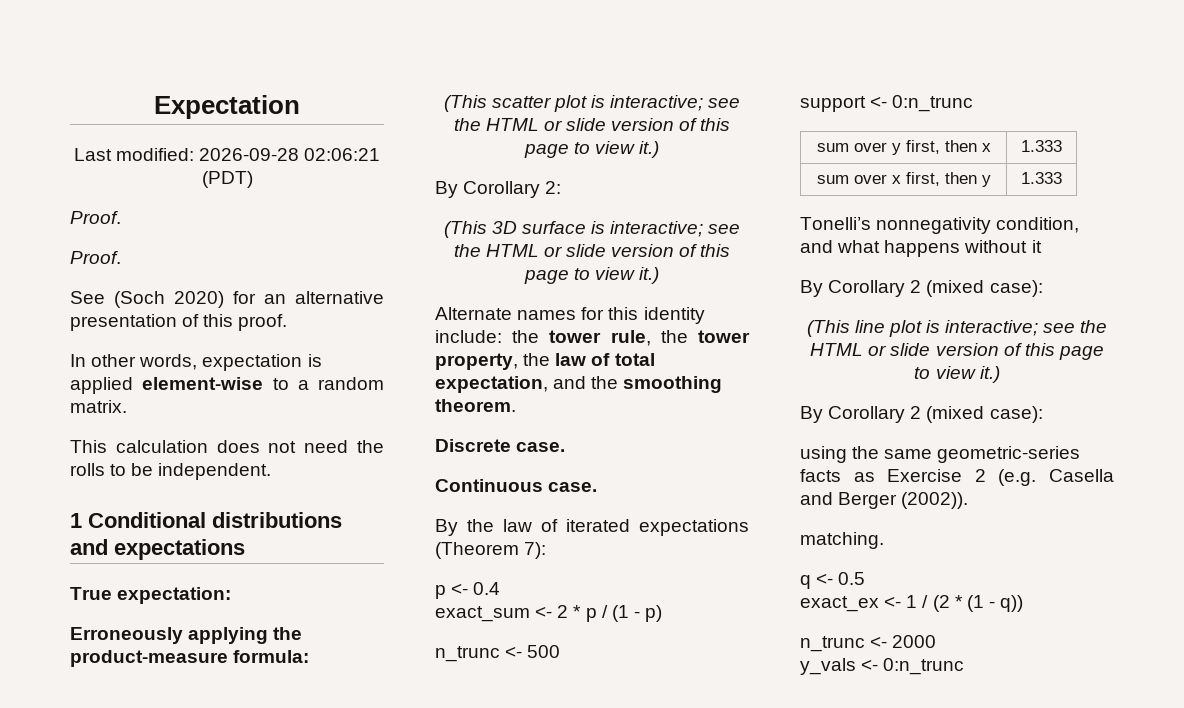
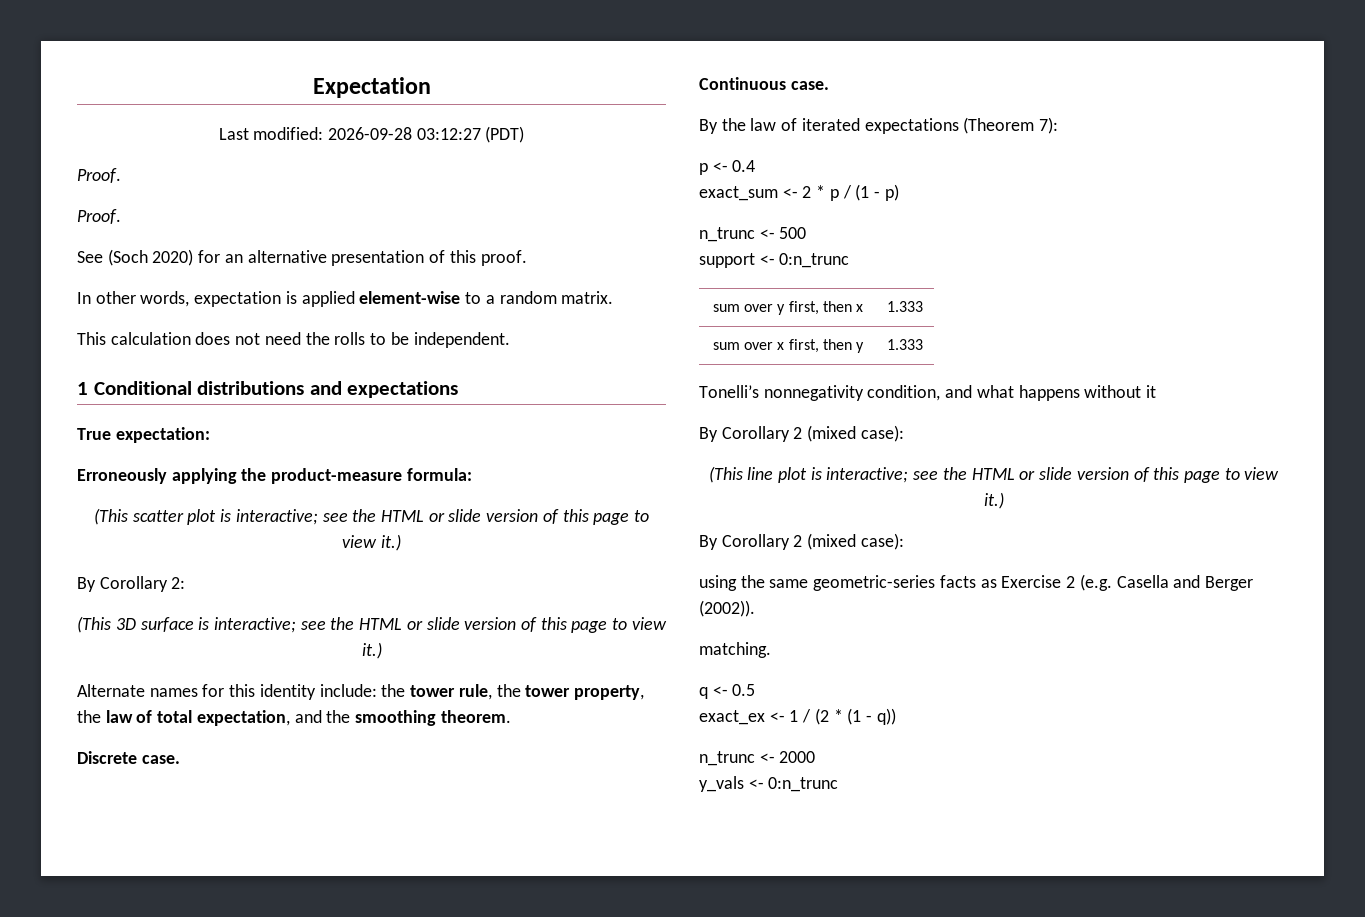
- Last modified: 2026-09-28 02:06:21 (PDT)
+ Last modified: 2026-09-28 03:12:27 (PDT)

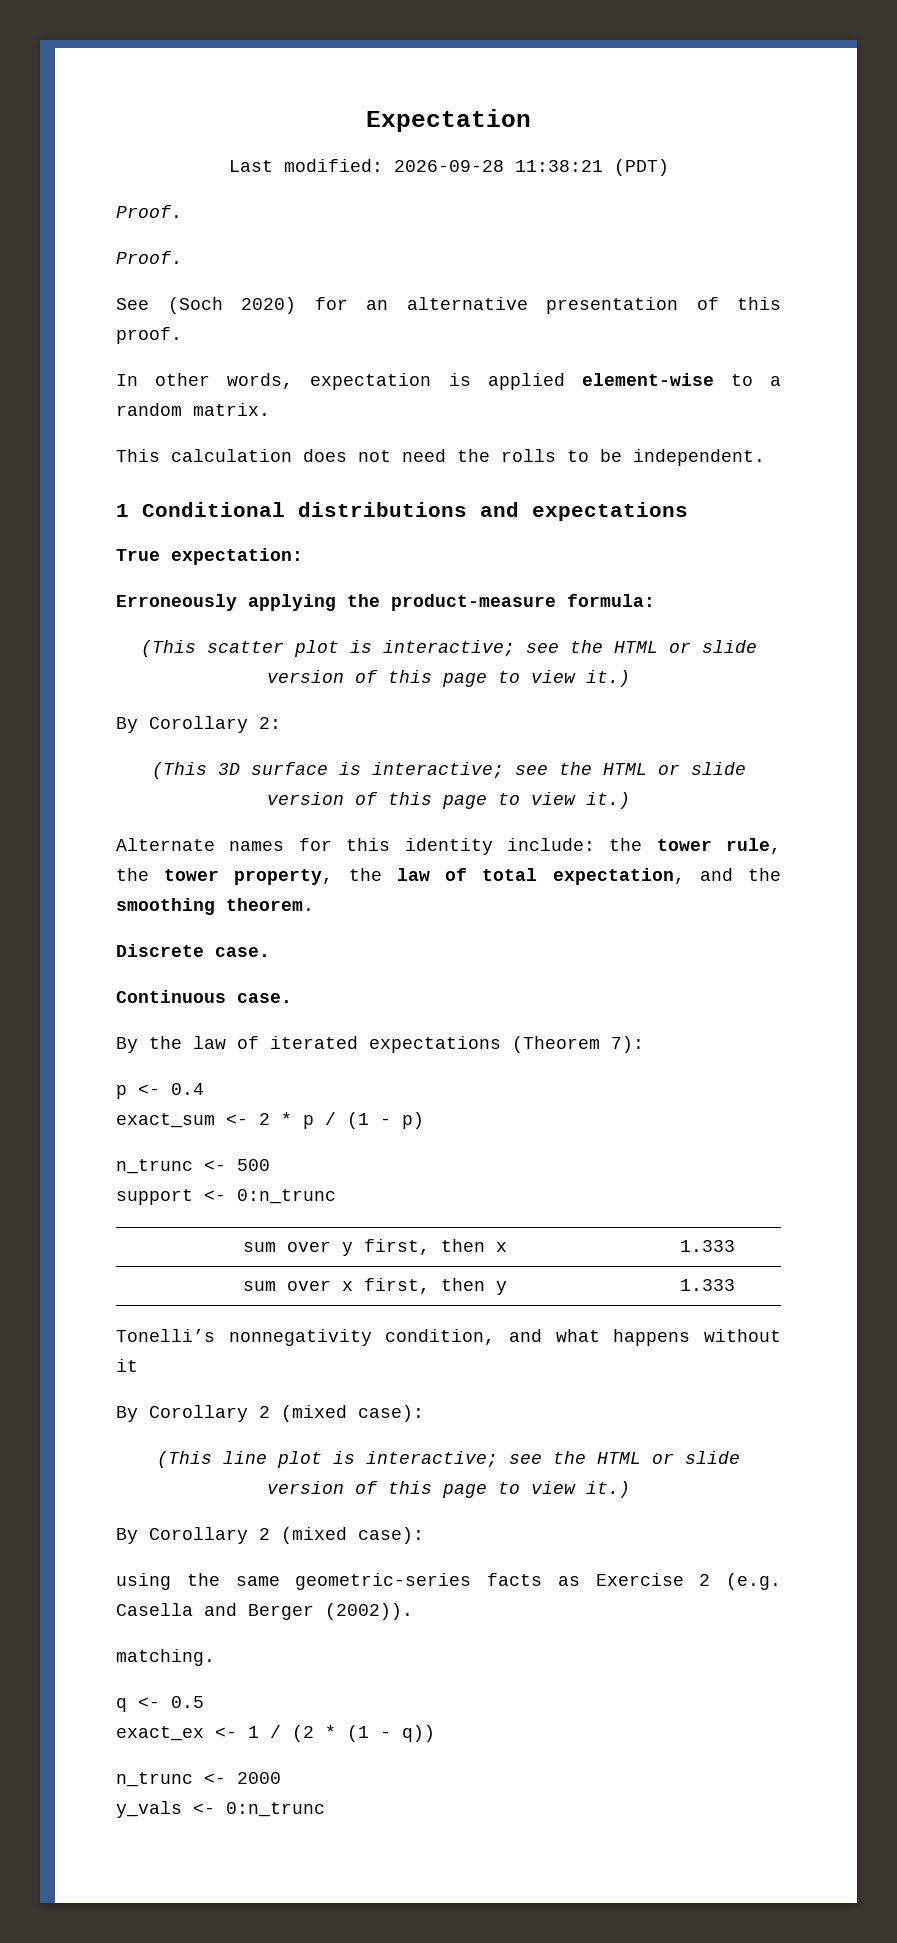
- Last modified: 2026-09-28 03:12:27 (PDT)
+ Last modified: 2026-09-28 11:38:21 (PDT)

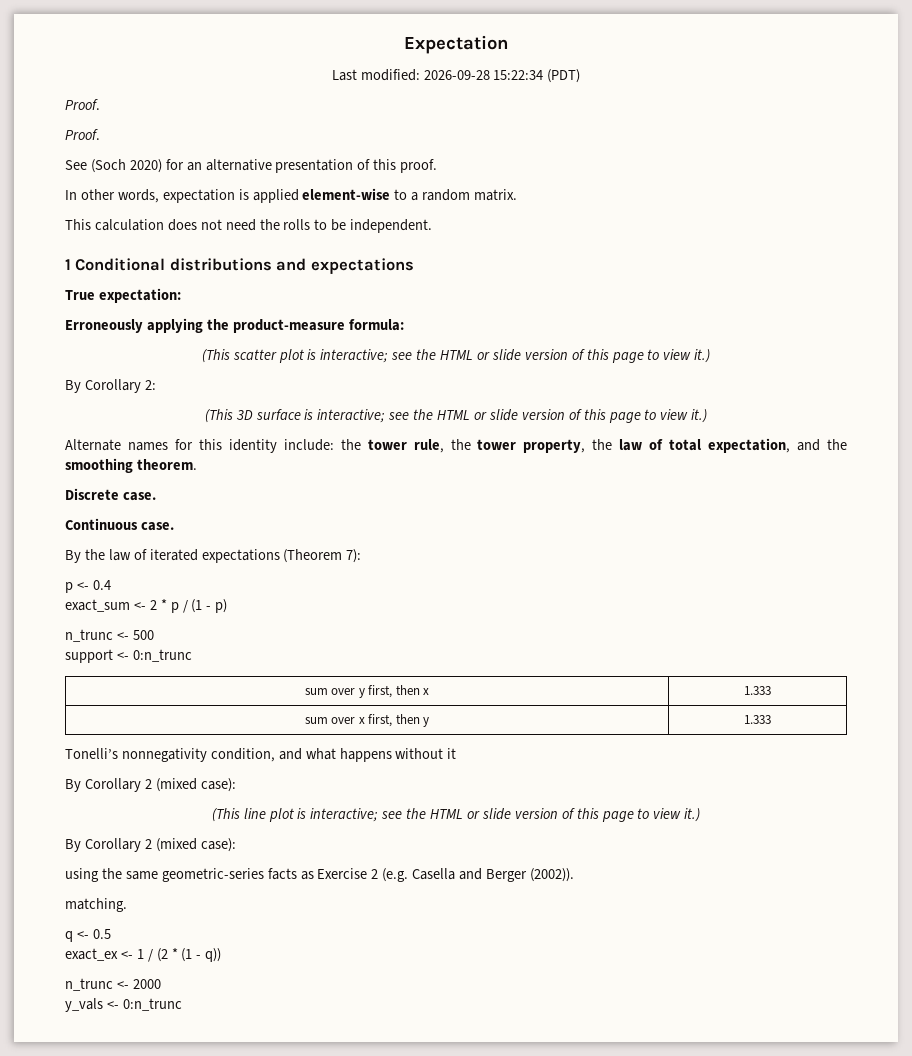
- Last modified: 2026-09-28 11:38:21 (PDT)
+ Last modified: 2026-09-28 15:22:34 (PDT)

